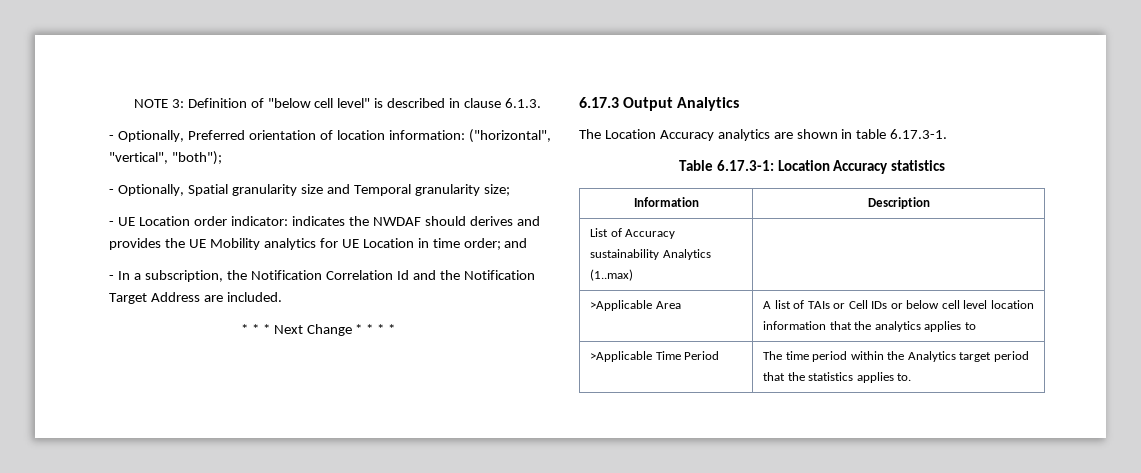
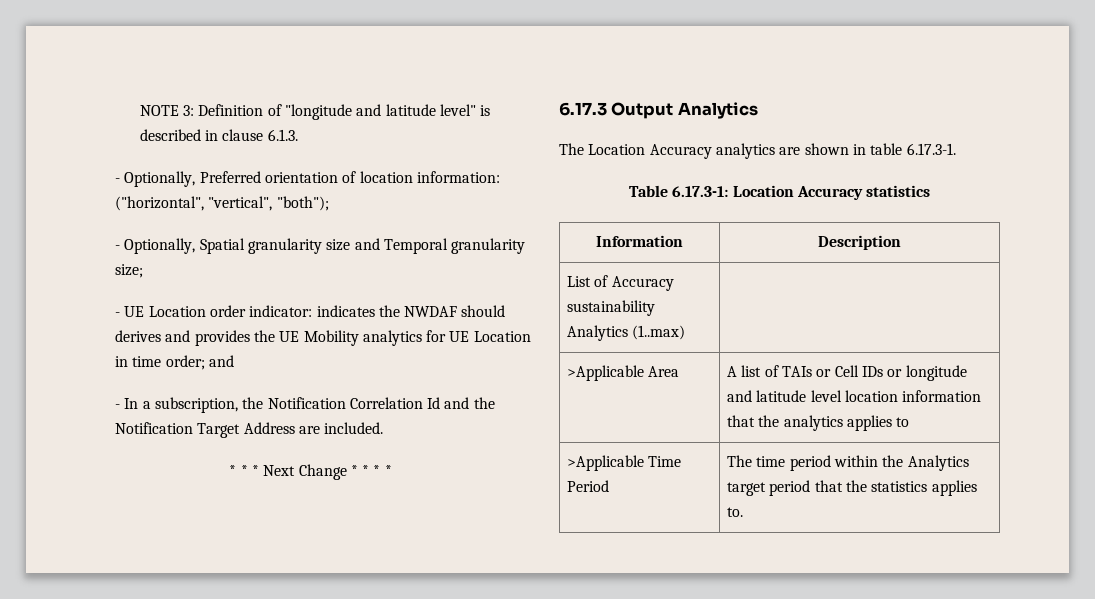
- NOTE 3: Definition of "below cell level" is described in clause 6.1.3.
+ NOTE 3: Definition of "longitude and latitude level" is described in clause 6.1.3.
- >Applicable Area | A list of TAIs or Cell IDs or below cell level location information that the analytics applies to
+ >Applicable Area | A list of TAIs or Cell IDs or longitude and latitude level location information that the analytics applies to

